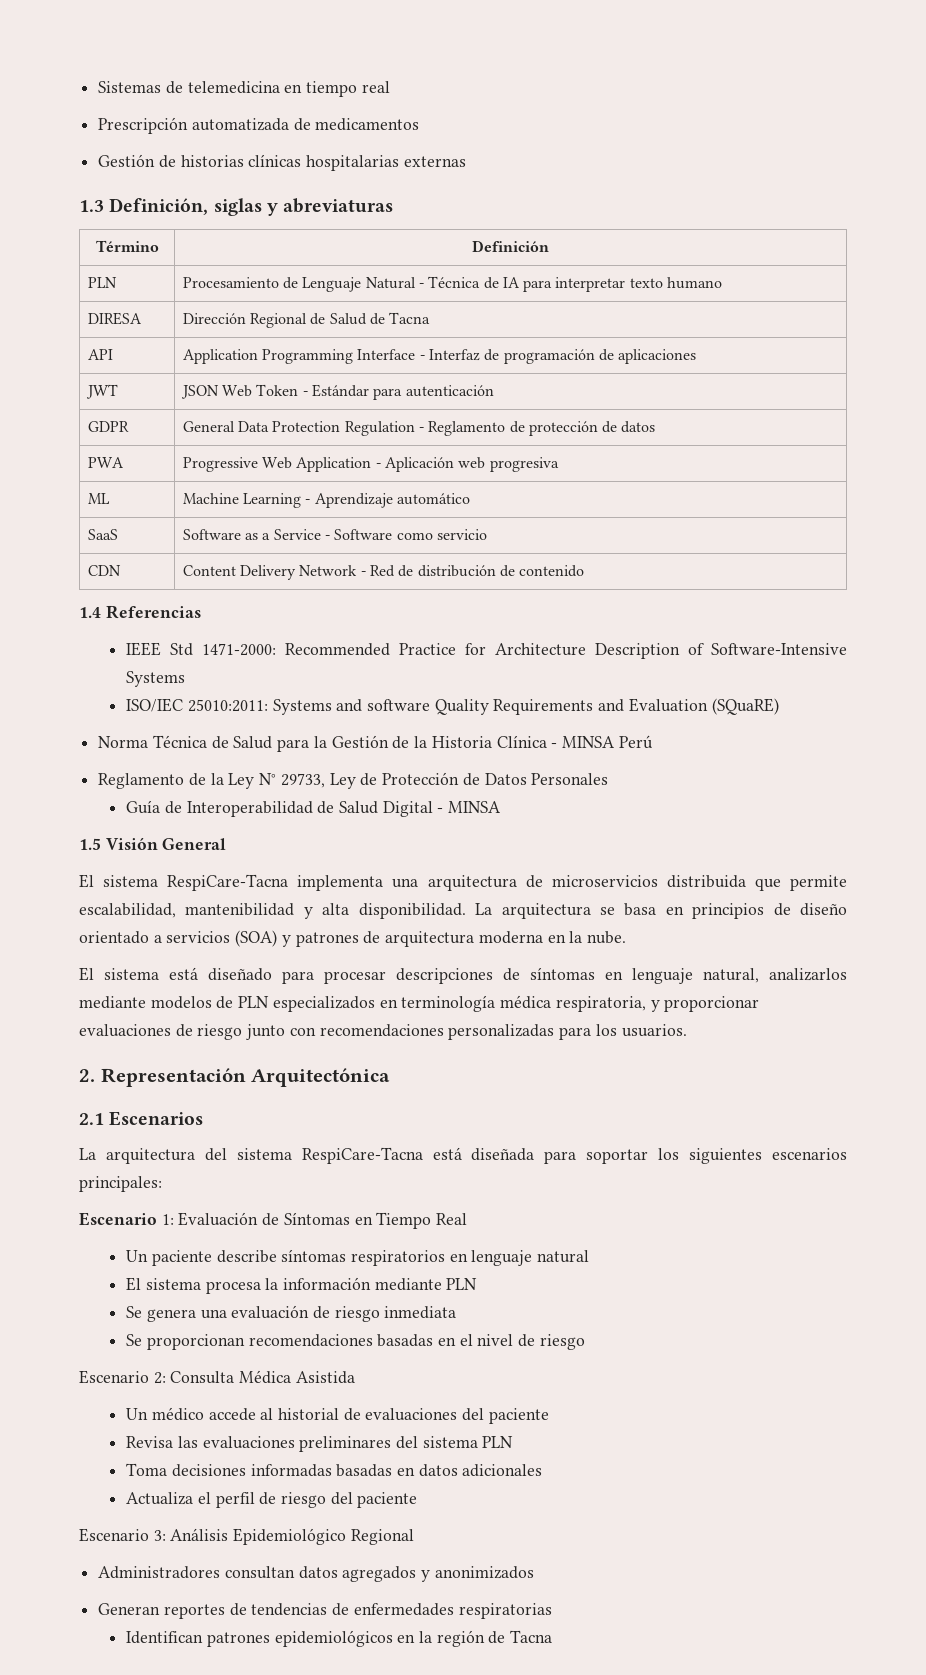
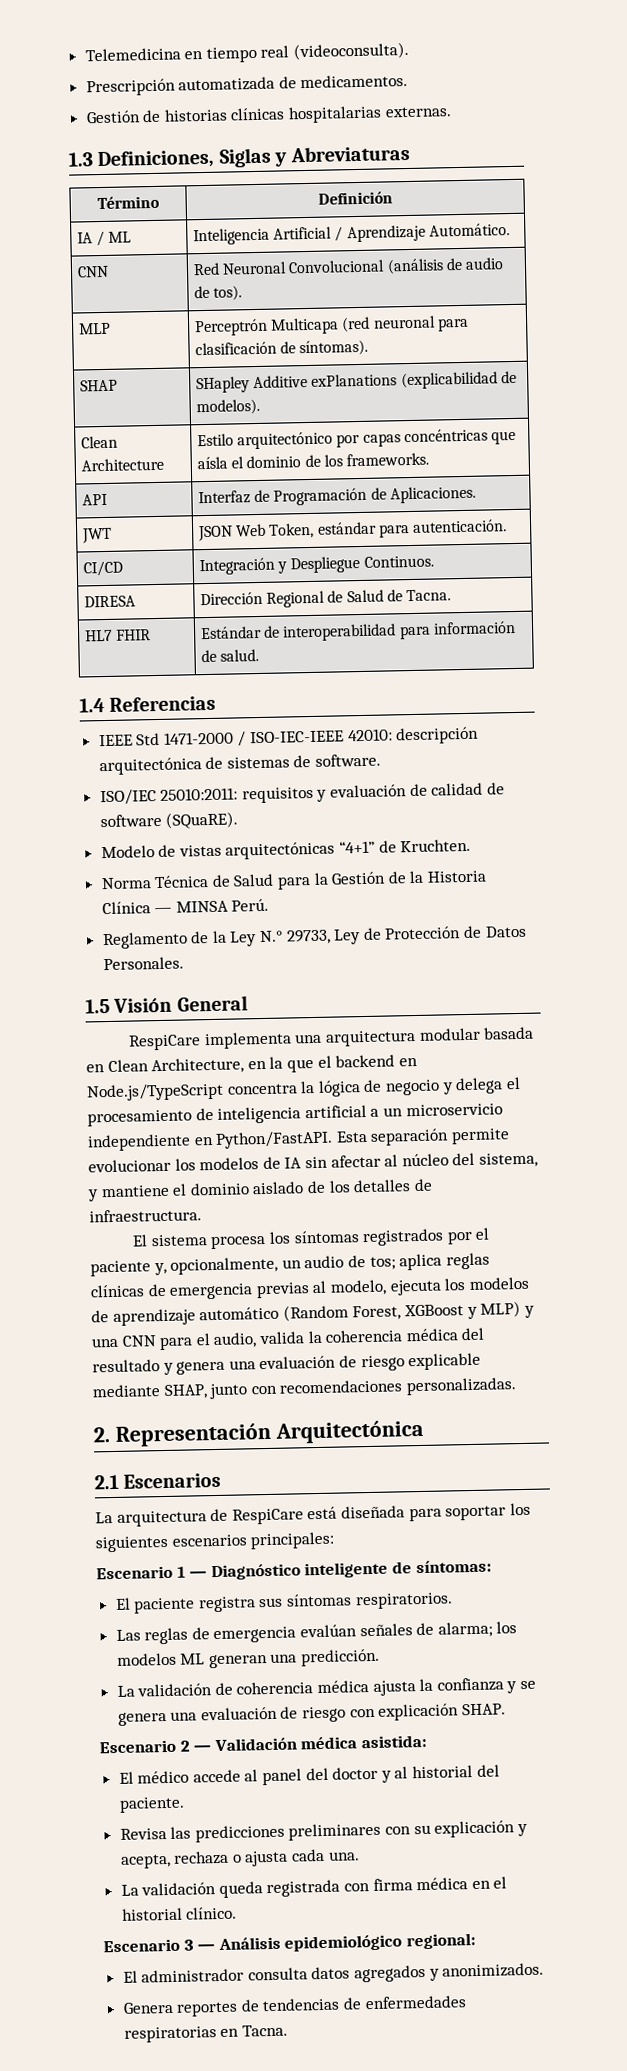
- Sistemas de telemedicina en tiempo real
+ Telemedicina en tiempo real (videoconsulta).
- Prescripción automatizada de medicamentos
+ Prescripción automatizada de medicamentos.
- Gestión de historias clínicas hospitalarias externas
+ Gestión de historias clínicas hospitalarias externas.
- 1.3 Definición, siglas y abreviaturas
+ 1.3 Definiciones, Siglas y Abreviaturas
  Término | Definición
- PLN | Procesamiento de Lenguaje Natural - Técnica de IA para interpretar texto humano
+ IA / ML | Inteligencia Artificial / Aprendizaje Automático.
+ CNN | Red Neuronal Convolucional (análisis de audio de tos).
+ MLP | Perceptrón Multicapa (red neuronal para clasificación de síntomas).
+ SHAP | SHapley Additive exPlanations (explicabilidad de modelos).
+ Clean Architecture | Estilo arquitectónico por capas concéntricas que aísla el dominio de los frameworks.
+ API | Interfaz de Programación de Aplicaciones.
+ JWT | JSON Web Token, estándar para autenticación.
+ CI/CD | Integración y Despliegue Continuos.
- DIRESA | Dirección Regional de Salud de Tacna
- API | Application Programming Interface - Interfaz de programación de aplicaciones
- JWT | JSON Web Token - Estándar para autenticación
- GDPR | General Data Protection Regulation - Reglamento de protección de datos
- PWA | Progressive Web Application - Aplicación web progresiva
- ML | Machine Learning - Aprendizaje automático
- SaaS | Software as a Service - Software como servicio
- CDN | Content Delivery Network - Red de distribución de contenido
+ DIRESA | Dirección Regional de Salud de Tacna.
+ HL7 FHIR | Estándar de interoperabilidad para información de salud.
  1.4 Referencias
- IEEE Std 1471-2000: Recommended Practice for Architecture Description of Software-Intensive Systems
- ISO/IEC 25010:2011: Systems and software Quality Requirements and Evaluation (SQuaRE)
+ IEEE Std 1471-2000 / ISO-IEC-IEEE 42010: descripción arquitectónica de sistemas de software.
+ ISO/IEC 25010:2011: requisitos y evaluación de calidad de software (SQuaRE).
+ Modelo de vistas arquitectónicas “4+1” de Kruchten.
- Norma Técnica de Salud para la Gestión de la Historia Clínica - MINSA Perú
+ Norma Técnica de Salud para la Gestión de la Historia Clínica — MINSA Perú.
- Reglamento de la Ley N° 29733, Ley de Protección de Datos Personales
- Guía de Interoperabilidad de Salud Digital - MINSA
+ Reglamento de la Ley N.° 29733, Ley de Protección de Datos Personales.
  1.5 Visión General
- El sistema RespiCare-Tacna implementa una arquitectura de microservicios distribuida que permite escalabilidad, mantenibilidad y alta disponibilidad. La arquitectura se basa en principios de diseño orientado a servicios (SOA) y patrones de arquitectura moderna en la nube.
- El sistema está diseñado para procesar descripciones de síntomas en lenguaje natural, analizarlos mediante modelos de PLN especializados en terminología médica respiratoria, y proporcionar evaluaciones de riesgo junto con recomendaciones personalizadas para los usuarios.
+ RespiCare implementa una arquitectura modular basada en Clean Architecture, en la que el backend en Node.js/TypeScript concentra la lógica de negocio y delega el procesamiento de inteligencia artificial a un microservicio independiente en Python/FastAPI. Esta separación permite evolucionar los modelos de IA sin afectar al núcleo del sistema, y mantiene el dominio aislado de los detalles de infraestructura.
+ El sistema procesa los síntomas registrados por el paciente y, opcionalmente, un audio de tos; aplica reglas clínicas de emergencia previas al modelo, ejecuta los modelos de aprendizaje automático (Random Forest, XGBoost y MLP) y una CNN para el audio, valida la coherencia médica del resultado y genera una evaluación de riesgo explicable mediante SHAP, junto con recomendaciones personalizadas.
- La arquitectura del sistema RespiCare-Tacna está diseñada para soportar los siguientes escenarios principales:
+ La arquitectura de RespiCare está diseñada para soportar los siguientes escenarios principales:
- Escenario 1: Evaluación de Síntomas en Tiempo Real
- Un paciente describe síntomas respiratorios en lenguaje natural
- El sistema procesa la información mediante PLN
- Se genera una evaluación de riesgo inmediata
- Se proporcionan recomendaciones basadas en el nivel de riesgo
- Escenario 2: Consulta Médica Asistida
- Un médico accede al historial de evaluaciones del paciente
- Revisa las evaluaciones preliminares del sistema PLN
- Toma decisiones informadas basadas en datos adicionales
- Actualiza el perfil de riesgo del paciente
- Escenario 3: Análisis Epidemiológico Regional
- Administradores consultan datos agregados y anonimizados
- Generan reportes de tendencias de enfermedades respiratorias
- Identifican patrones epidemiológicos en la región de Tacna
+ Escenario 1 — Diagnóstico inteligente de síntomas:
+ El paciente registra sus síntomas respiratorios.
+ Las reglas de emergencia evalúan señales de alarma; los modelos ML generan una predicción.
+ La validación de coherencia médica ajusta la confianza y se genera una evaluación de riesgo con explicación SHAP.
+ Escenario 2 — Validación médica asistida:
+ El médico accede al panel del doctor y al historial del paciente.
+ Revisa las predicciones preliminares con su explicación y acepta, rechaza o ajusta cada una.
+ La validación queda registrada con firma médica en el historial clínico.
+ Escenario 3 — Análisis epidemiológico regional:
+ El administrador consulta datos agregados y anonimizados.
+ Genera reportes de tendencias de enfermedades respiratorias en Tacna.

